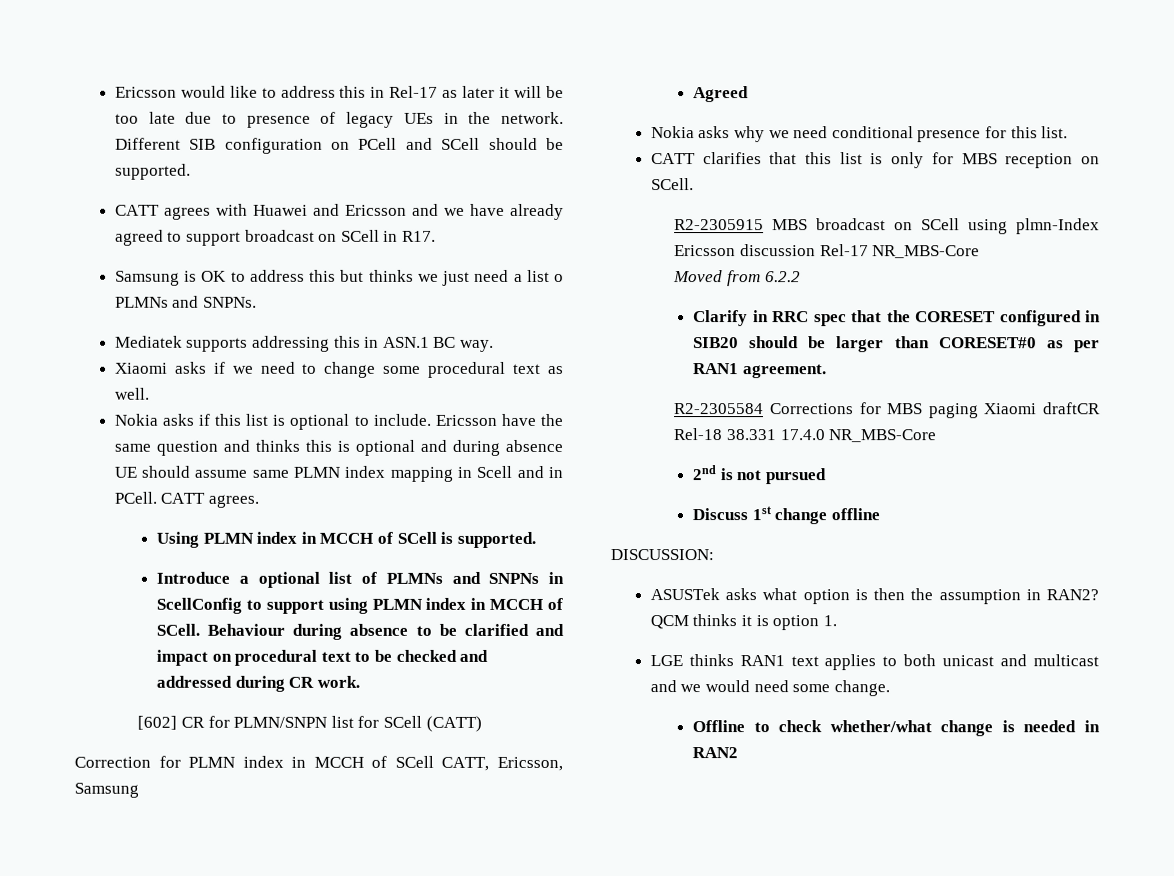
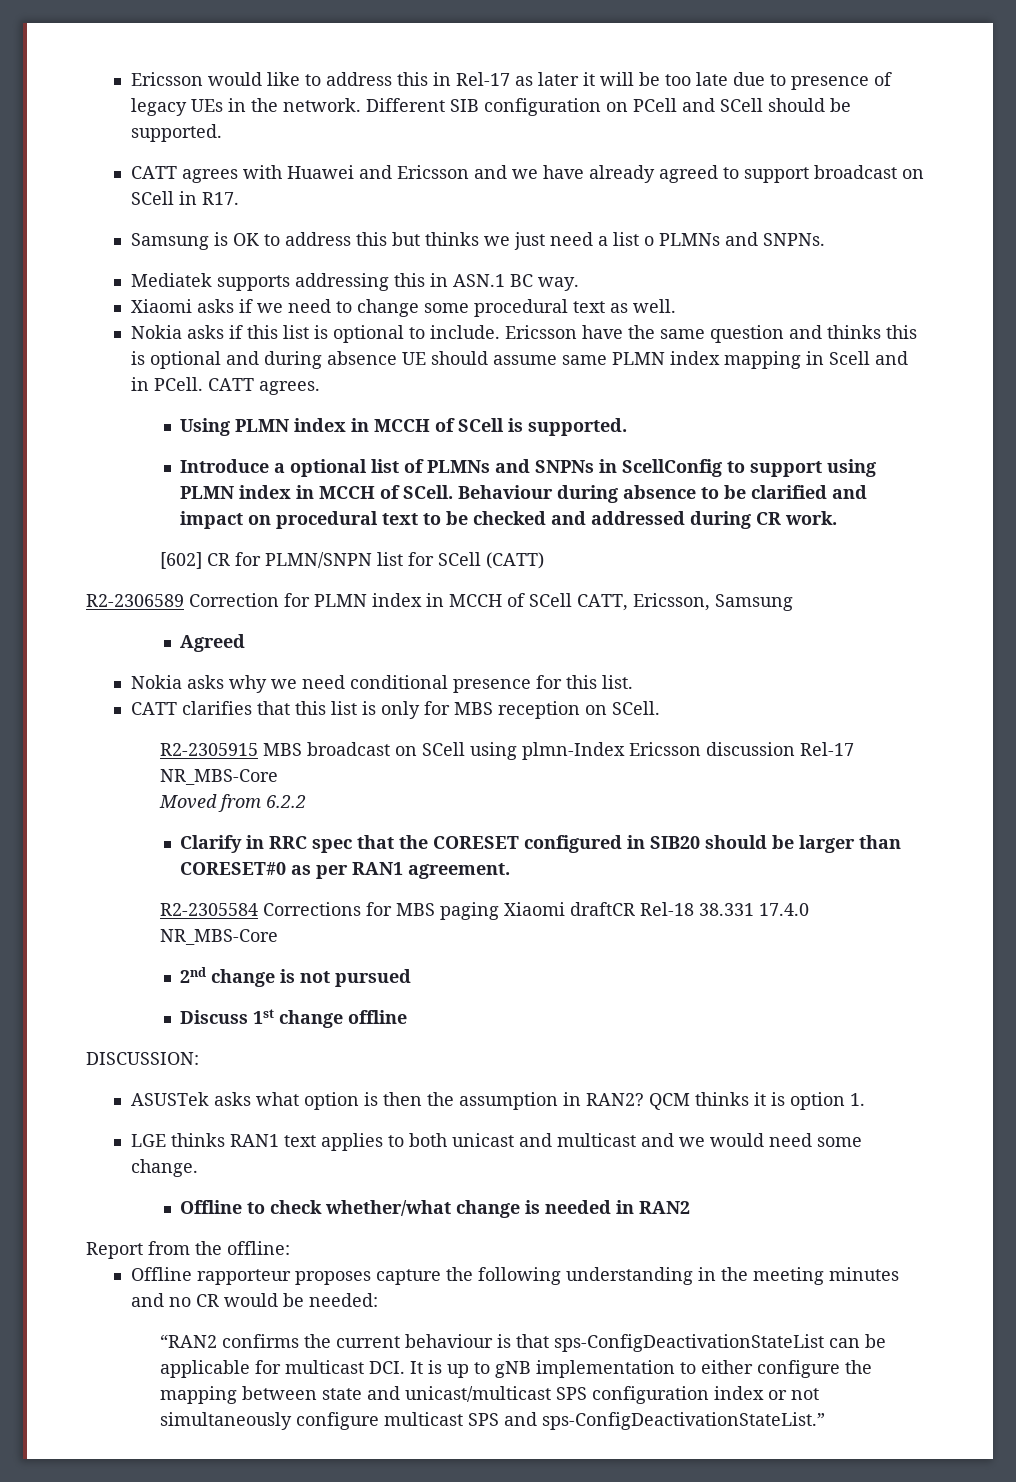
- Correction for PLMN index in MCCH of SCell CATT, Ericsson, Samsung
+ R2-2306589 Correction for PLMN index in MCCH of SCell CATT, Ericsson, Samsung
- 2nd is not pursued
+ 2nd change is not pursued
+ Report from the offline:
+ Offline rapporteur proposes capture the following understanding in the meeting minutes and no CR would be needed:
+ “RAN2 confirms the current behaviour is that sps-ConfigDeactivationStateList can be applicable for multicast DCI. It is up to gNB implementation to either configure the mapping between state and unicast/multicast SPS configuration index or not simultaneously configure multicast SPS and sps-ConfigDeactivationStateList.”

